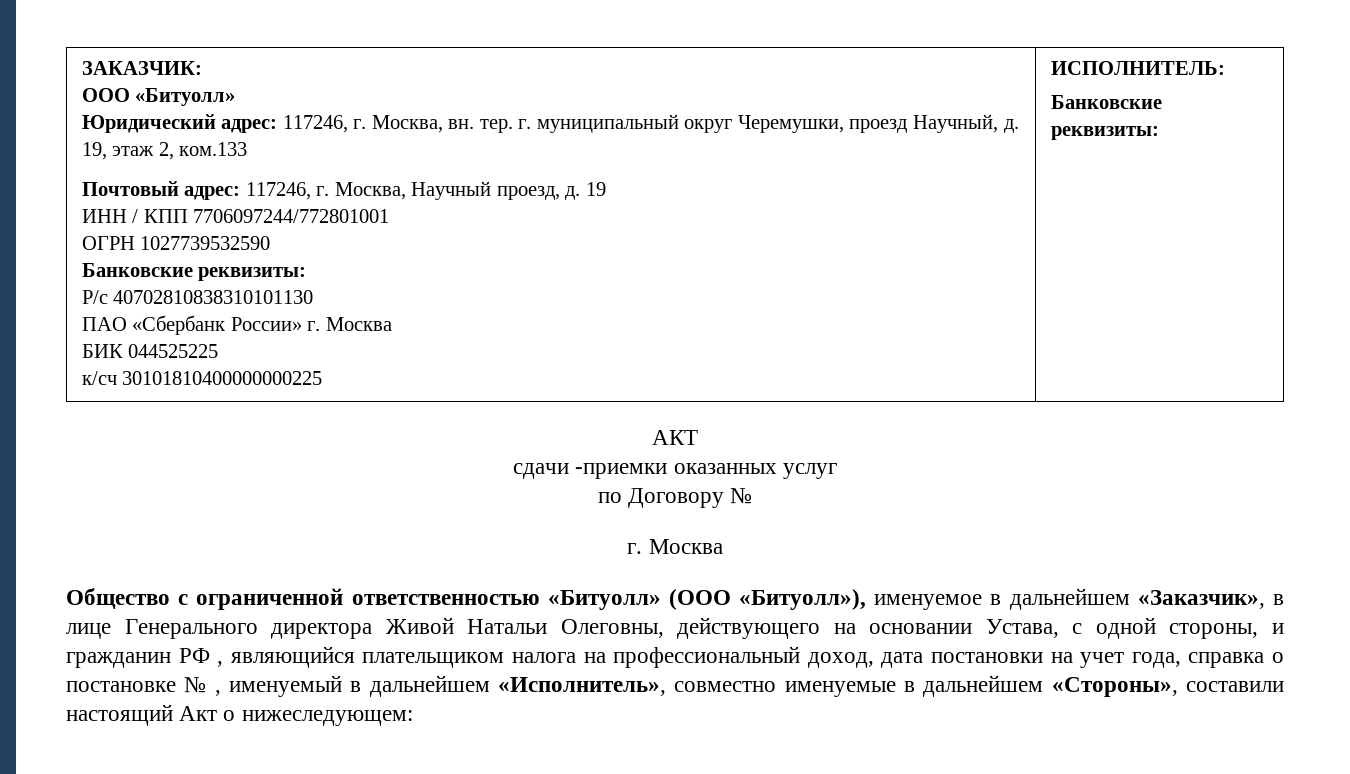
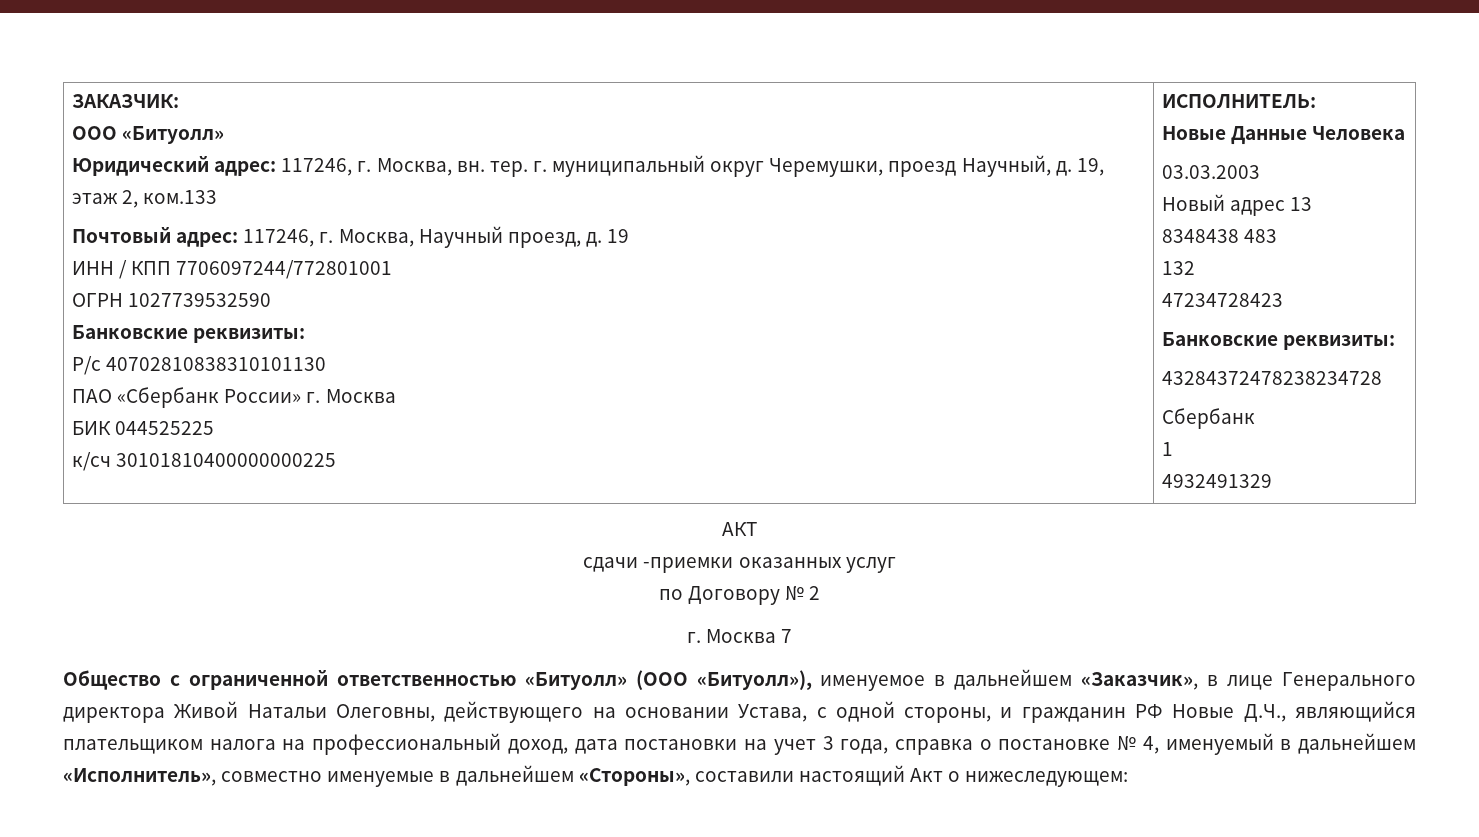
  ИСПОЛНИТЕЛЬ:
+ Новые Данные Человека
+ 03.03.2003
+ Новый адрес 13
+ 8348438 483
+ 132
+ 47234728423
  Банковские реквизиты:
+ 43284372478238234728
+ Сбербанк
+ 1
+ 4932491329
- по Договору №
- г. Москва
+ по Договору № 2
+ г. Москва 7
- Общество с ограниченной ответственностью «Битуолл» (ООО «Битуолл»), именуемое в дальнейшем «Заказчик», в лице Генерального директора Живой Натальи Олеговны, действующего на основании Устава, с одной стороны, и гражданин РФ , являющийся плательщиком налога на профессиональный доход, дата постановки на учет года, справка о постановке № , именуемый в дальнейшем «Исполнитель», совместно именуемые в дальнейшем «Стороны», составили настоящий Акт о нижеследующем:
+ Общество с ограниченной ответственностью «Битуолл» (ООО «Битуолл»), именуемое в дальнейшем «Заказчик», в лице Генерального директора Живой Натальи Олеговны, действующего на основании Устава, с одной стороны, и гражданин РФ Новые Д.Ч., являющийся плательщиком налога на профессиональный доход, дата постановки на учет 3 года, справка о постановке № 4, именуемый в дальнейшем «Исполнитель», совместно именуемые в дальнейшем «Стороны», составили настоящий Акт о нижеследующем:

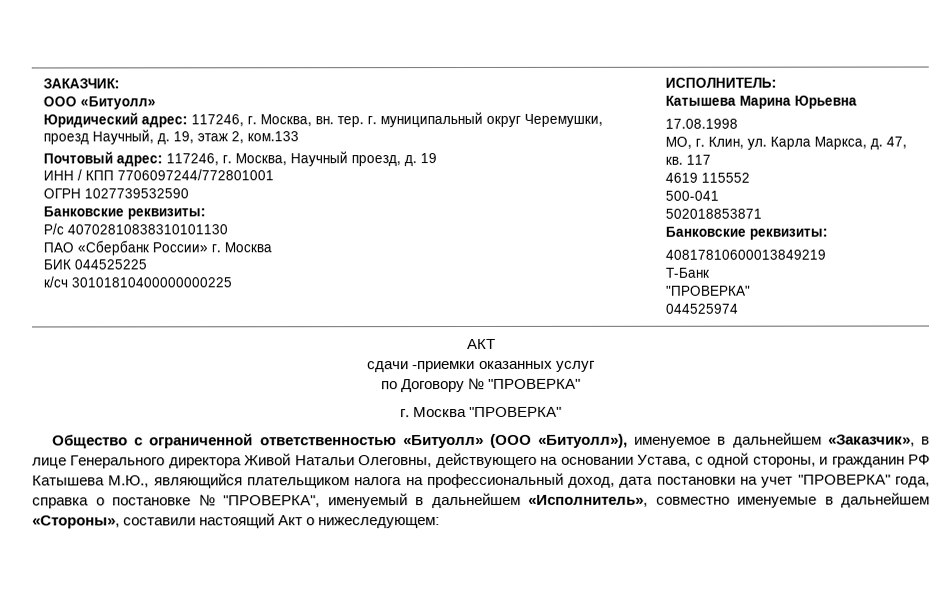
- Новые Данные Человека
- 03.03.2003
- Новый адрес 13
- 8348438 483
- 132
- 47234728423
+ Катышева Марина Юрьевна
+ 17.08.1998
+ МО, г. Клин, ул. Карла Маркса, д. 47, кв. 117
+ 4619 115552
+ 500-041
+ 502018853871
  Банковские реквизиты:
- 43284372478238234728
- Сбербанк
- 1
- 4932491329
+ 40817810600013849219
+ Т-Банк
+ "ПРОВЕРКА"
+ 044525974
- по Договору № 2
- г. Москва 7
+ по Договору № "ПРОВЕРКА"
+ г. Москва "ПРОВЕРКА"
- Общество с ограниченной ответственностью «Битуолл» (ООО «Битуолл»), именуемое в дальнейшем «Заказчик», в лице Генерального директора Живой Натальи Олеговны, действующего на основании Устава, с одной стороны, и гражданин РФ Новые Д.Ч., являющийся плательщиком налога на профессиональный доход, дата постановки на учет 3 года, справка о постановке № 4, именуемый в дальнейшем «Исполнитель», совместно именуемые в дальнейшем «Стороны», составили настоящий Акт о нижеследующем:
+ Общество с ограниченной ответственностью «Битуолл» (ООО «Битуолл»), именуемое в дальнейшем «Заказчик», в лице Генерального директора Живой Натальи Олеговны, действующего на основании Устава, с одной стороны, и гражданин РФ Катышева М.Ю., являющийся плательщиком налога на профессиональный доход, дата постановки на учет "ПРОВЕРКА" года, справка о постановке № "ПРОВЕРКА", именуемый в дальнейшем «Исполнитель», совместно именуемые в дальнейшем «Стороны», составили настоящий Акт о нижеследующем:

